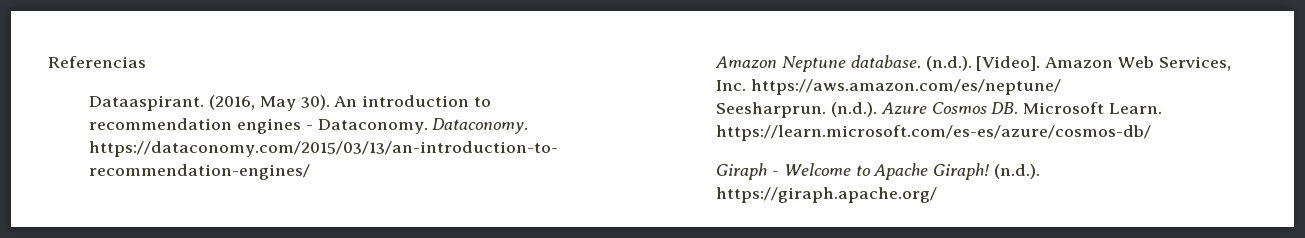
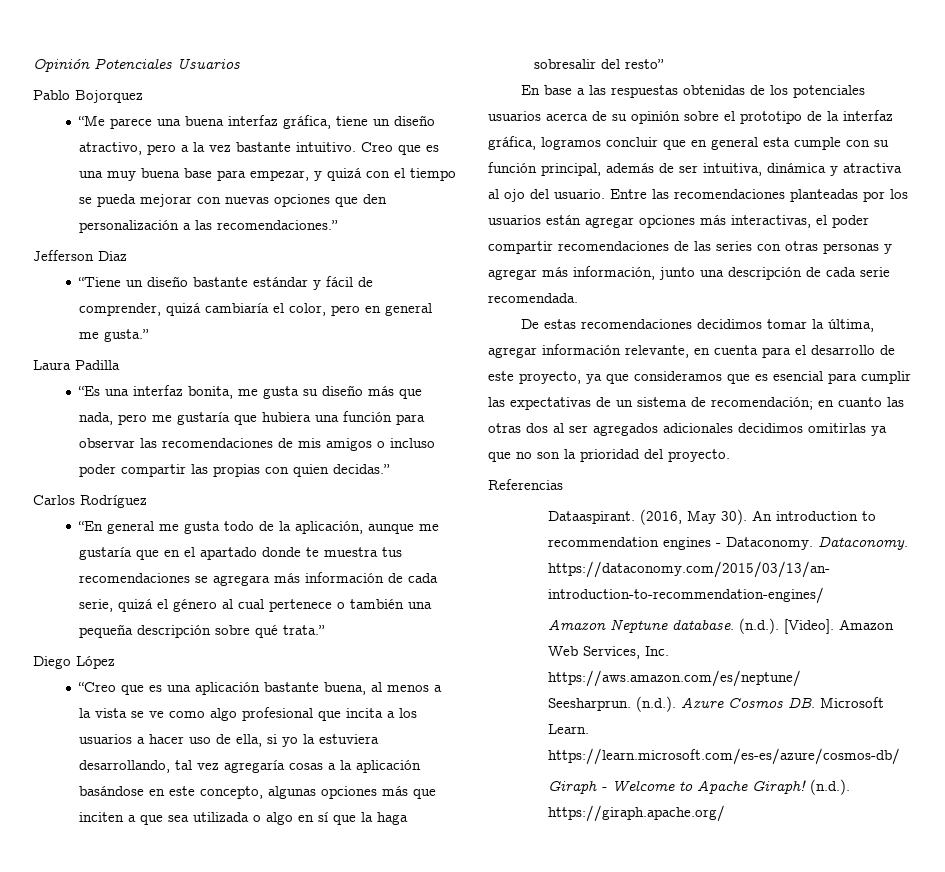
+ Opinión Potenciales Usuarios
+ Pablo Bojorquez
+ “Me parece una buena interfaz gráfica, tiene un diseño atractivo, pero a la vez bastante intuitivo. Creo que es una muy buena base para empezar, y quizá con el tiempo se pueda mejorar con nuevas opciones que den personalización a las recomendaciones.”
+ Jefferson Diaz
+ “Tiene un diseño bastante estándar y fácil de comprender, quizá cambiaría el color, pero en general me gusta.”
+ Laura Padilla
+ “Es una interfaz bonita, me gusta su diseño más que nada, pero me gustaría que hubiera una función para observar las recomendaciones de mis amigos o incluso poder compartir las propias con quien decidas.”
+ Carlos Rodríguez
+ “En general me gusta todo de la aplicación, aunque me gustaría que en el apartado donde te muestra tus recomendaciones se agregara más información de cada serie, quizá el género al cual pertenece o también una pequeña descripción sobre qué trata.”
+ Diego López
+ “Creo que es una aplicación bastante buena, al menos a la vista se ve como algo profesional que incita a los usuarios a hacer uso de ella, si yo la estuviera desarrollando, tal vez agregaría cosas a la aplicación basándose en este concepto, algunas opciones más que inciten a que sea utilizada o algo en sí que la haga sobresalir del resto”
+ En base a las respuestas obtenidas de los potenciales usuarios acerca de su opinión sobre el prototipo de la interfaz gráfica, logramos concluir que en general esta cumple con su función principal, además de ser intuitiva, dinámica y atractiva al ojo del usuario. Entre las recomendaciones planteadas por los usuarios están agregar opciones más interactivas, el poder compartir recomendaciones de las series con otras personas y agregar más información, junto una descripción de cada serie recomendada.
+ De estas recomendaciones decidimos tomar la última, agregar información relevante, en cuenta para el desarrollo de este proyecto, ya que consideramos que es esencial para cumplir las expectativas de un sistema de recomendación; en cuanto las otras dos al ser agregados adicionales decidimos omitirlas ya que no son la prioridad del proyecto.

